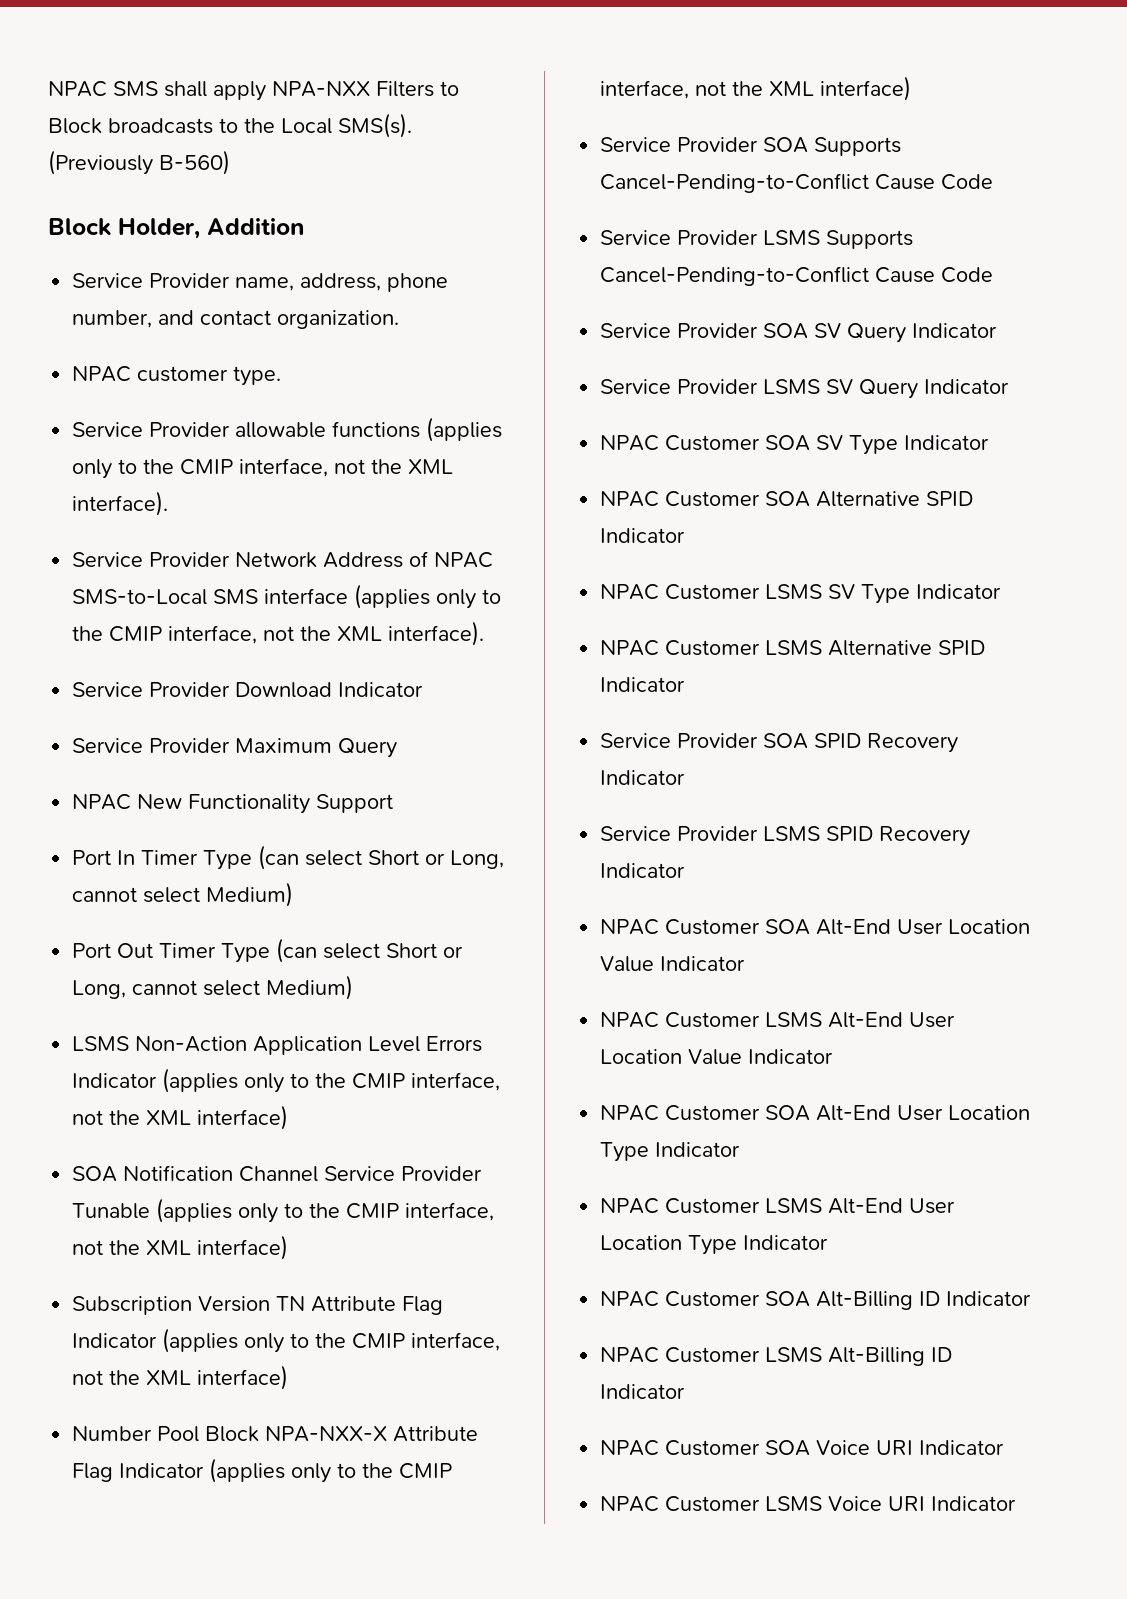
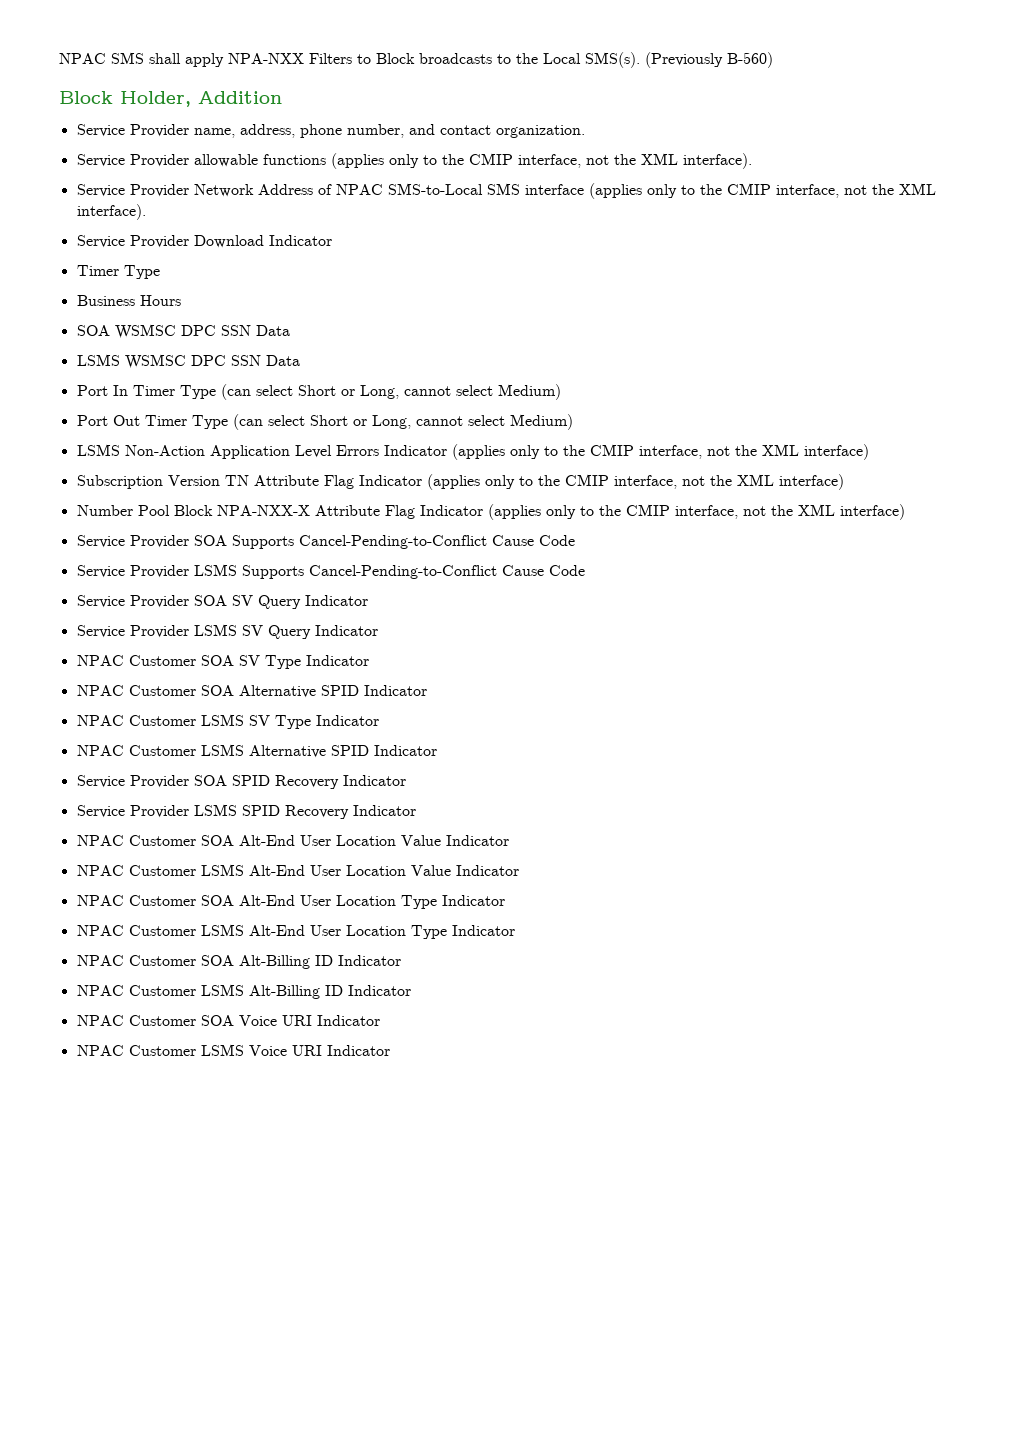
- NPAC customer type.
  Service Provider Download Indicator
- Service Provider Maximum Query
- NPAC New Functionality Support
+ Timer Type
+ Business Hours
+ SOA WSMSC DPC SSN Data
+ LSMS WSMSC DPC SSN Data
- SOA Notification Channel Service Provider Tunable (applies only to the CMIP interface, not the XML interface)

